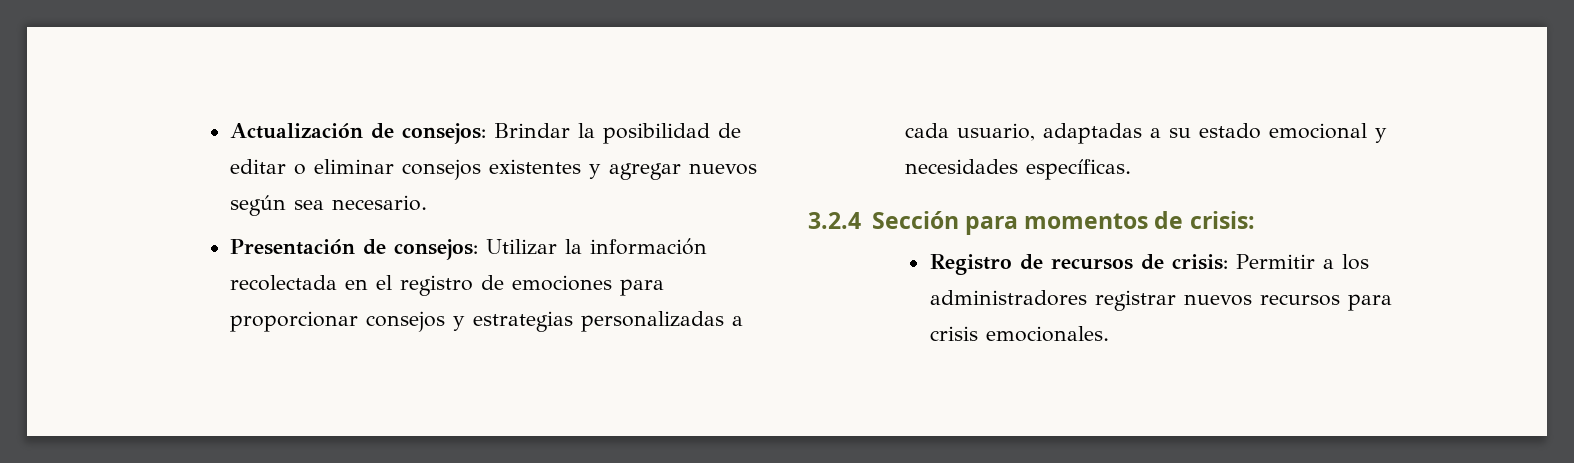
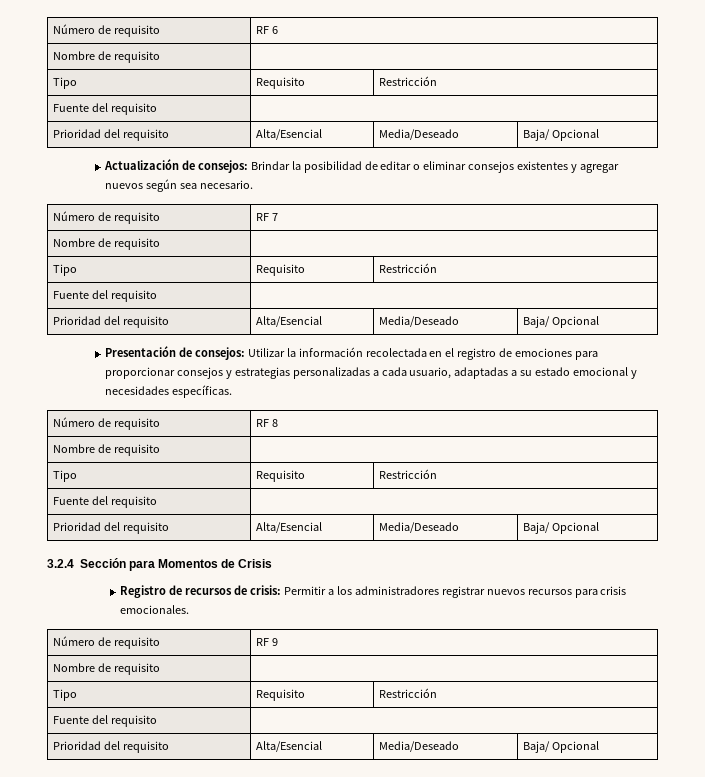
+ Número de requisito | RF 6
+ Nombre de requisito |
+ Tipo | Requisito | Restricción
+ Fuente del requisito |
+ Prioridad del requisito | Alta/Esencial | Media/Deseado | Baja/ Opcional
+ Número de requisito | RF 7
+ Nombre de requisito |
+ Tipo | Requisito | Restricción
+ Fuente del requisito |
+ Prioridad del requisito | Alta/Esencial | Media/Deseado | Baja/ Opcional
+ Número de requisito | RF 8
+ Nombre de requisito |
+ Tipo | Requisito | Restricción
+ Fuente del requisito |
+ Prioridad del requisito | Alta/Esencial | Media/Deseado | Baja/ Opcional
- 3.2.4 Sección para momentos de crisis:
+ 3.2.4 Sección para Momentos de Crisis
+ Número de requisito | RF 9
+ Nombre de requisito |
+ Tipo | Requisito | Restricción
+ Fuente del requisito |
+ Prioridad del requisito | Alta/Esencial | Media/Deseado | Baja/ Opcional

